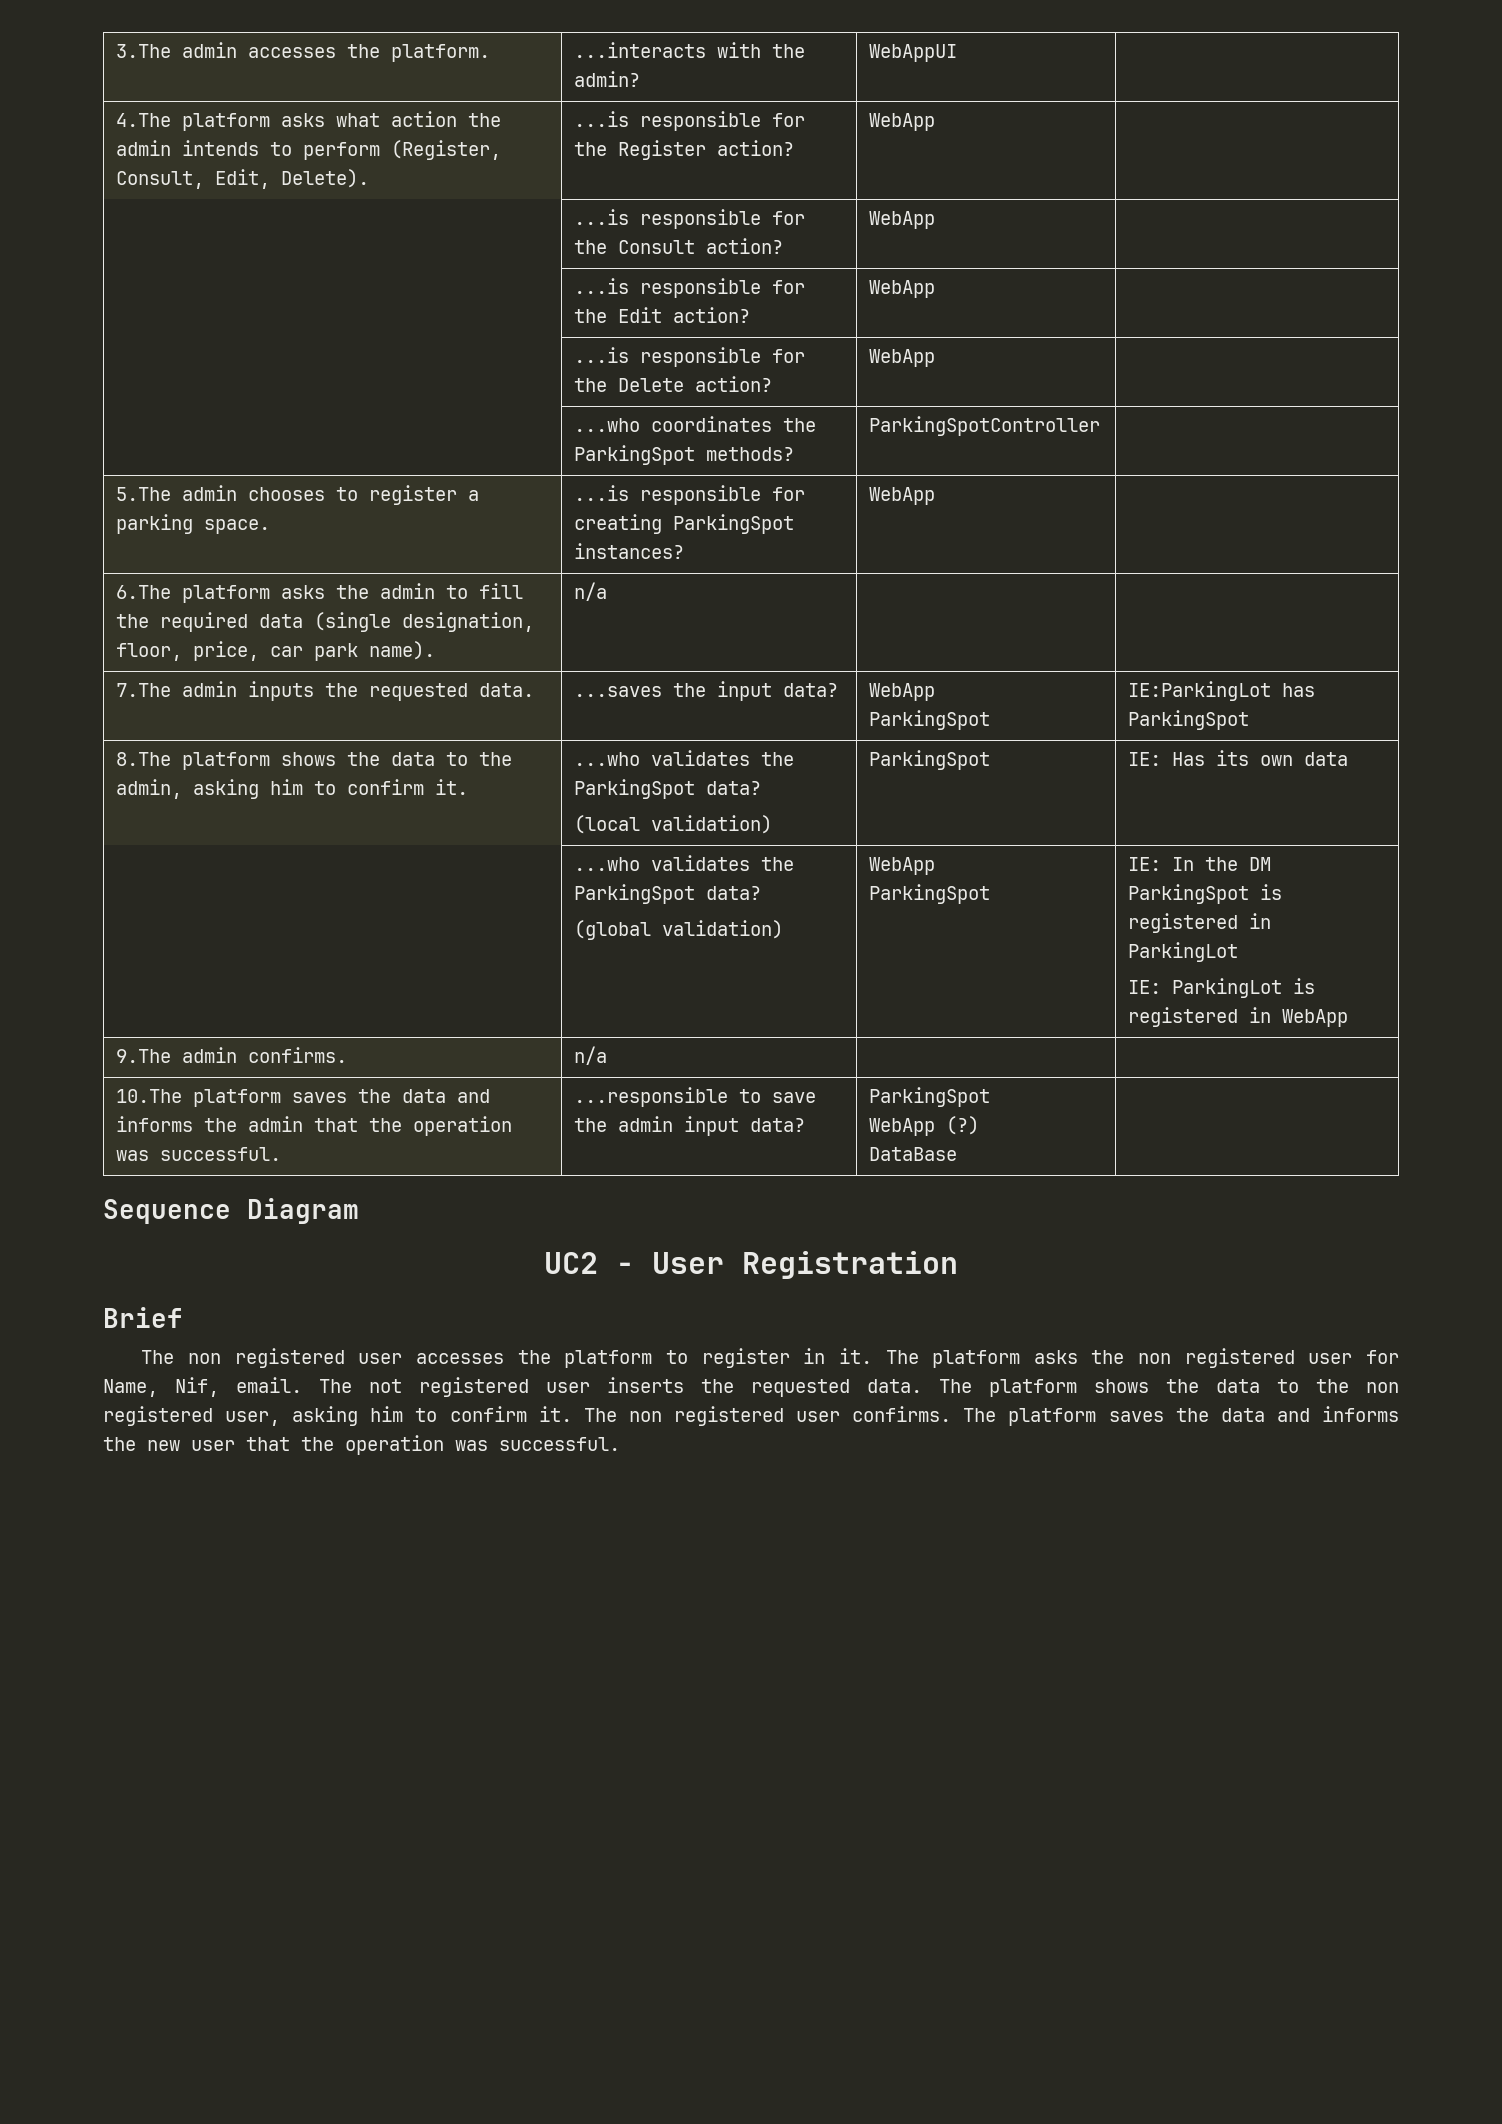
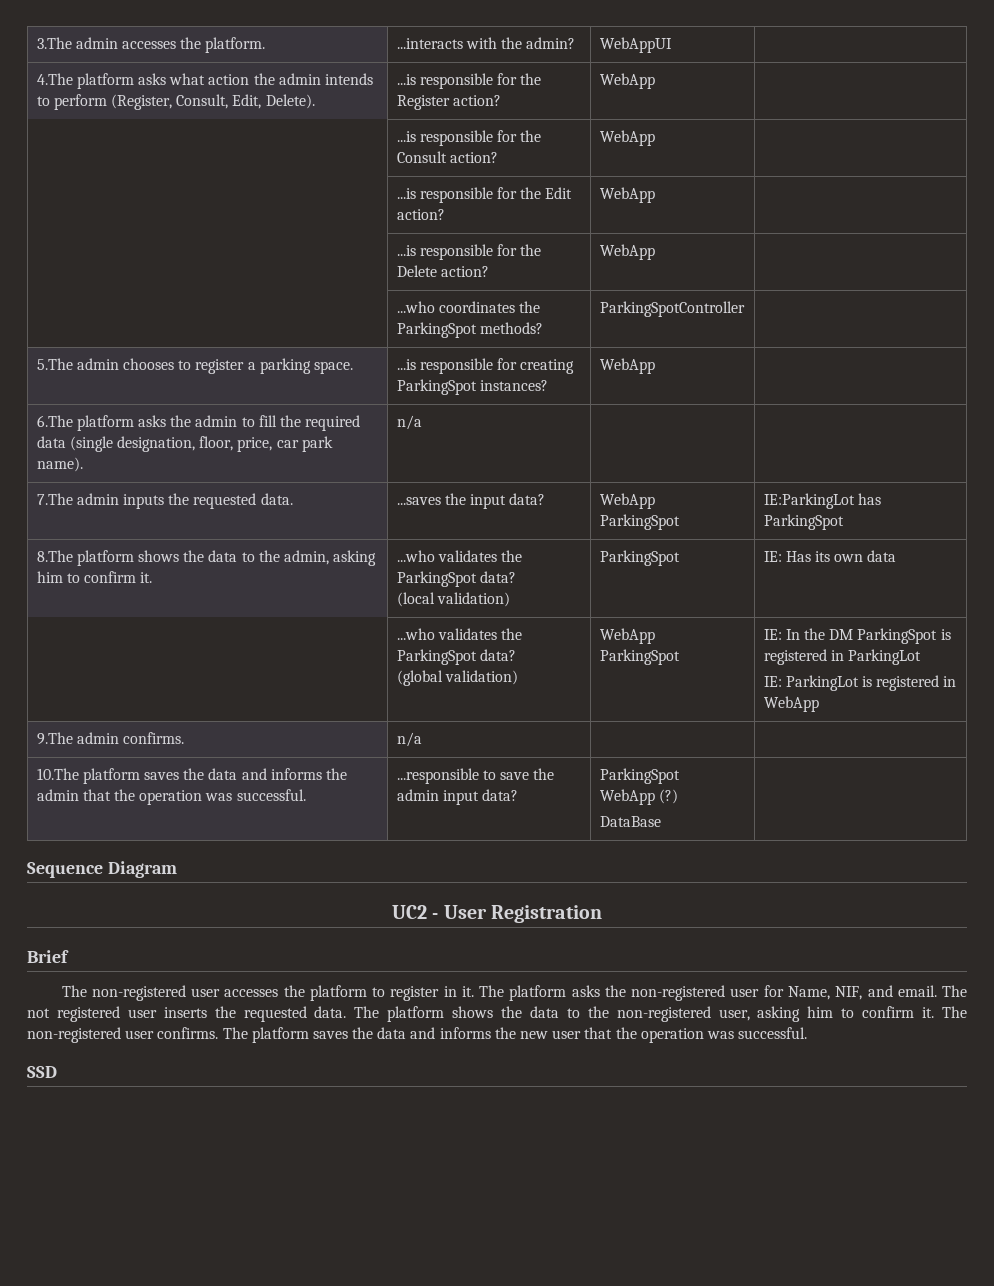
- The non registered user accesses the platform to register in it.
+ The non-registered user accesses the platform to register in it.
- The platform asks the non registered user for Name, Nif, email.
+ The platform asks the non-registered user for Name, NIF, and email.
- The platform shows the data to the non registered user, asking him to confirm it.
+ The platform shows the data to the non-registered user, asking him to confirm it.
- The non registered user confirms.
+ The non-registered user confirms.
+ SSD

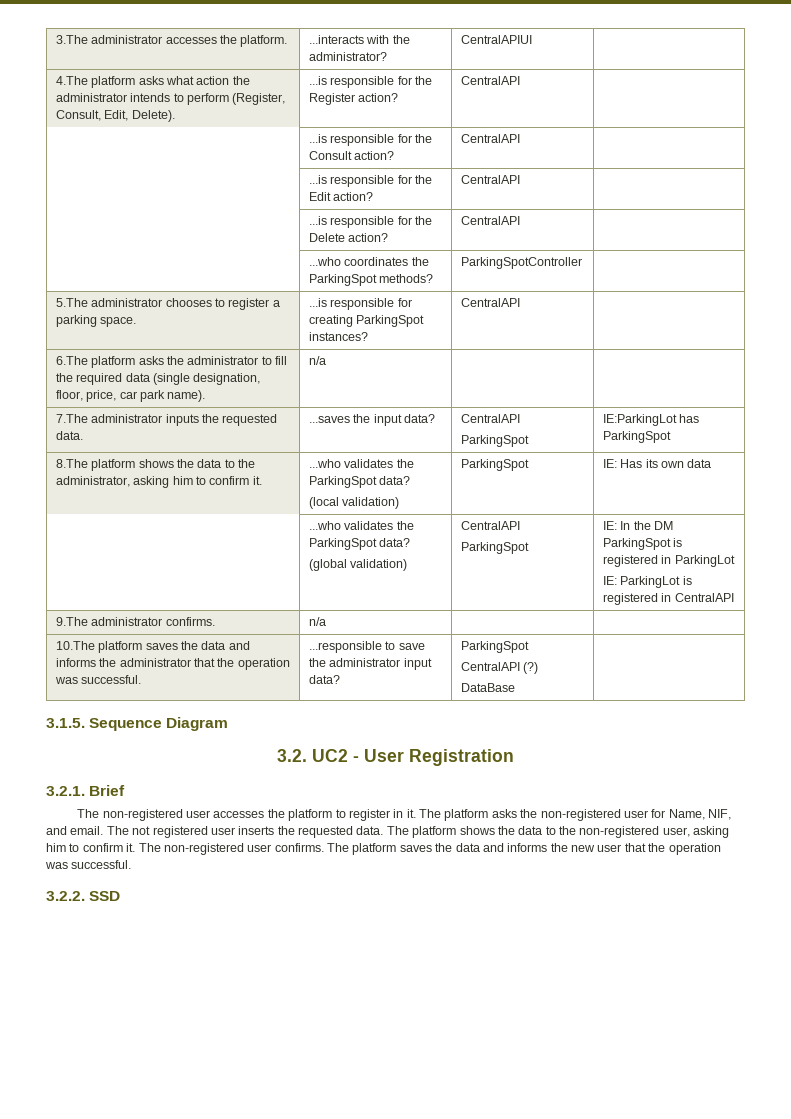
- 3.The admin accesses the platform. | ...interacts with the admin? | WebAppUI |
+ 3.The administrator accesses the platform. | ...interacts with the administrator? | CentralAPIUI |
- 4.The platform asks what action the admin intends to perform (Register, Consult, Edit, Delete). | ...is responsible for the Register action? | WebApp |
+ 4.The platform asks what action the administrator intends to perform (Register, Consult, Edit, Delete). | ...is responsible for the Register action? | CentralAPI |
- | ...is responsible for the Consult action? | WebApp |
+ | ...is responsible for the Consult action? | CentralAPI |
- | ...is responsible for the Edit action? | WebApp |
+ | ...is responsible for the Edit action? | CentralAPI |
- | ...is responsible for the Delete action? | WebApp |
+ | ...is responsible for the Delete action? | CentralAPI |
- 5.The admin chooses to register a parking space. | ...is responsible for creating ParkingSpot instances? | WebApp |
+ 5.The administrator chooses to register a parking space. | ...is responsible for creating ParkingSpot instances? | CentralAPI |
- 6.The platform asks the admin to fill the required data (single designation, floor, price, car park name). | n/a | |
+ 6.The platform asks the administrator to fill the required data (single designation, floor, price, car park name). | n/a | |
- 7.The admin inputs the requested data. | ...saves the input data? | WebApp
+ 7.The administrator inputs the requested data. | ...saves the input data? | CentralAPI
- 8.The platform shows the data to the admin, asking him to confirm it. | ...who validates the ParkingSpot data?
+ 8.The platform shows the data to the administrator, asking him to confirm it. | ...who validates the ParkingSpot data?
  (local validation) | ParkingSpot | IE: Has its own data
  | ...who validates the ParkingSpot data?
- (global validation) | WebApp
+ (global validation) | CentralAPI
  ParkingSpot | IE: In the DM ParkingSpot is registered in ParkingLot
- IE: ParkingLot is registered in WebApp
+ IE: ParkingLot is registered in CentralAPI
- 9.The admin confirms. | n/a | |
+ 9.The administrator confirms. | n/a | |
- 10.The platform saves the data and informs the admin that the operation was successful. | ...responsible to save the admin input data? | ParkingSpot
- WebApp (?)
+ 10.The platform saves the data and informs the administrator that the operation was successful. | ...responsible to save the administrator input data? | ParkingSpot
+ CentralAPI (?)
- Sequence Diagram
+ 3.1.5. Sequence Diagram
- UC2 - User Registration
+ 3.2. UC2 - User Registration
- Brief
+ 3.2.1. Brief
- SSD
+ 3.2.2. SSD

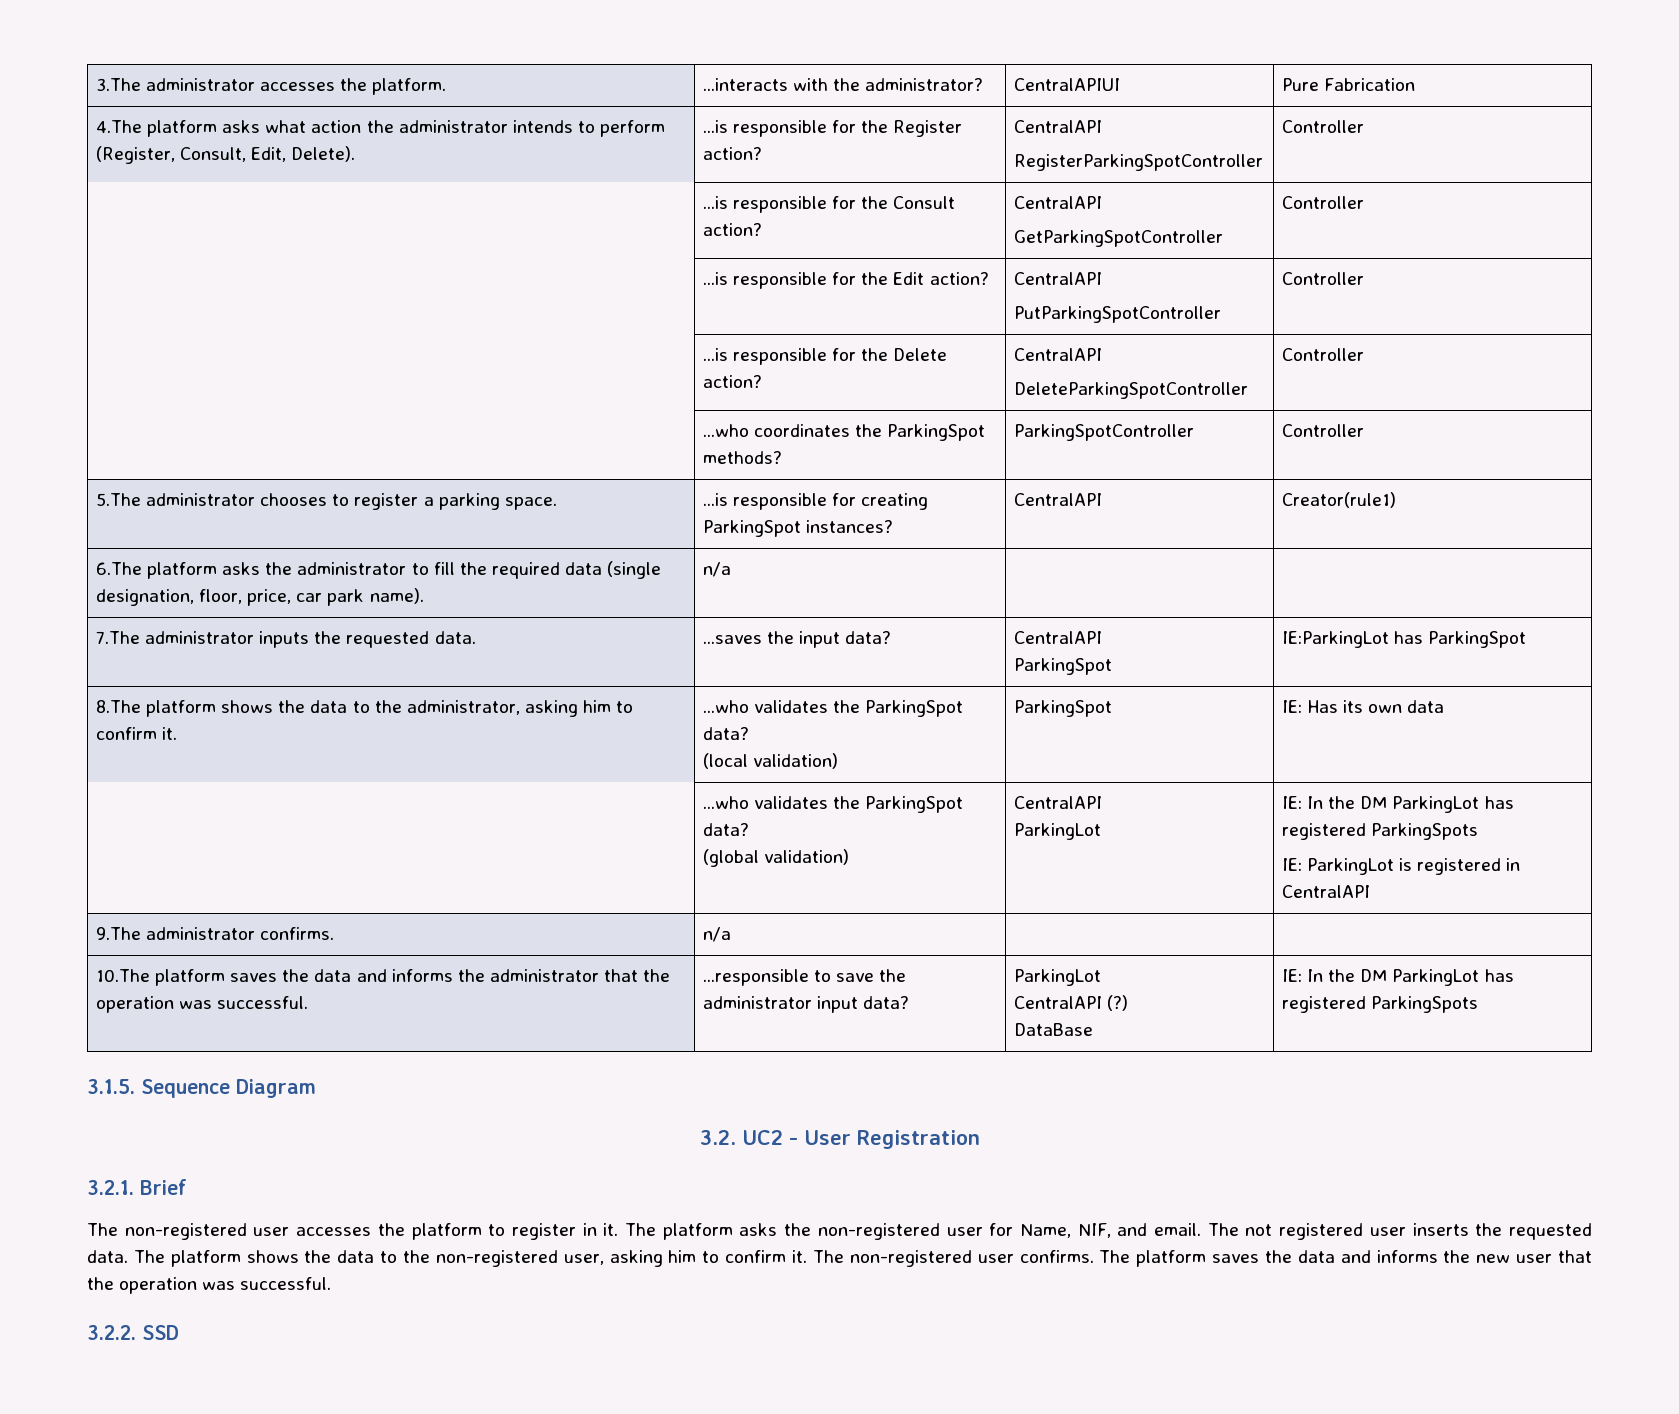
- 3.The administrator accesses the platform. | ...interacts with the administrator? | CentralAPIUI |
+ 3.The administrator accesses the platform. | ...interacts with the administrator? | CentralAPIUI | Pure Fabrication
- 4.The platform asks what action the administrator intends to perform (Register, Consult, Edit, Delete). | ...is responsible for the Register action? | CentralAPI |
+ 4.The platform asks what action the administrator intends to perform (Register, Consult, Edit, Delete). | ...is responsible for the Register action? | CentralAPI
+ RegisterParkingSpotController | Controller
- | ...is responsible for the Consult action? | CentralAPI |
+ | ...is responsible for the Consult action? | CentralAPI
+ GetParkingSpotController | Controller
- | ...is responsible for the Edit action? | CentralAPI |
+ | ...is responsible for the Edit action? | CentralAPI
+ PutParkingSpotController | Controller
- | ...is responsible for the Delete action? | CentralAPI |
+ | ...is responsible for the Delete action? | CentralAPI
+ DeleteParkingSpotController | Controller
- | ...who coordinates the ParkingSpot methods? | ParkingSpotController |
+ | ...who coordinates the ParkingSpot methods? | ParkingSpotController | Controller
- 5.The administrator chooses to register a parking space. | ...is responsible for creating ParkingSpot instances? | CentralAPI |
+ 5.The administrator chooses to register a parking space. | ...is responsible for creating ParkingSpot instances? | CentralAPI | Creator(rule1)
  8.The platform shows the data to the administrator, asking him to confirm it. | ...who validates the ParkingSpot data?
  (local validation) | ParkingSpot | IE: Has its own data
  | ...who validates the ParkingSpot data?
  (global validation) | CentralAPI
- ParkingSpot | IE: In the DM ParkingSpot is registered in ParkingLot
+ ParkingLot | IE: In the DM ParkingLot has registered ParkingSpots
- 10.The platform saves the data and informs the administrator that the operation was successful. | ...responsible to save the administrator input data? | ParkingSpot
+ 10.The platform saves the data and informs the administrator that the operation was successful. | ...responsible to save the administrator input data? | ParkingLot
  CentralAPI (?)
- DataBase |
+ DataBase | IE: In the DM ParkingLot has registered ParkingSpots

